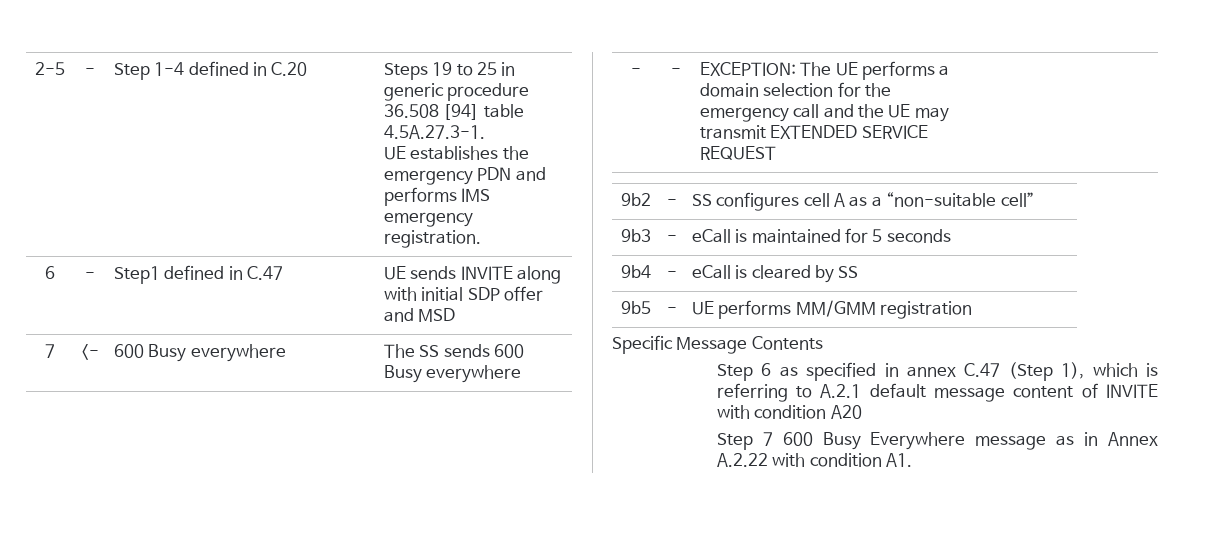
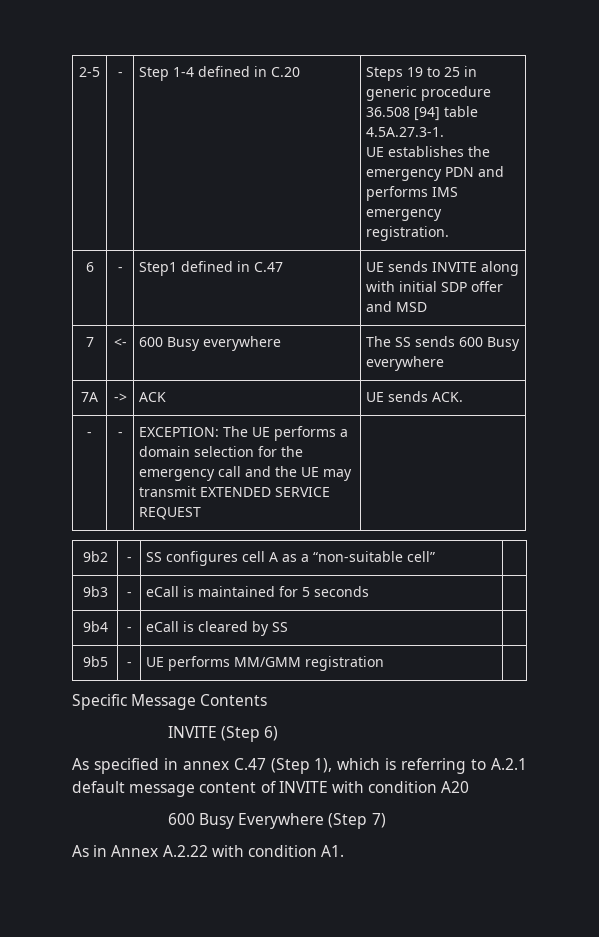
+ 7A | -> | ACK | UE sends ACK.
- Step 6 as specified in annex C.47 (Step 1), which is referring to A.2.1 default message content of INVITE with condition A20
+ INVITE (Step 6)
+ As specified in annex C.47 (Step 1), which is referring to A.2.1 default message content of INVITE with condition A20
- Step 7 600 Busy Everywhere message as in Annex A.2.22 with condition A1.
+ 600 Busy Everywhere (Step 7)
+ As in Annex A.2.22 with condition A1.

